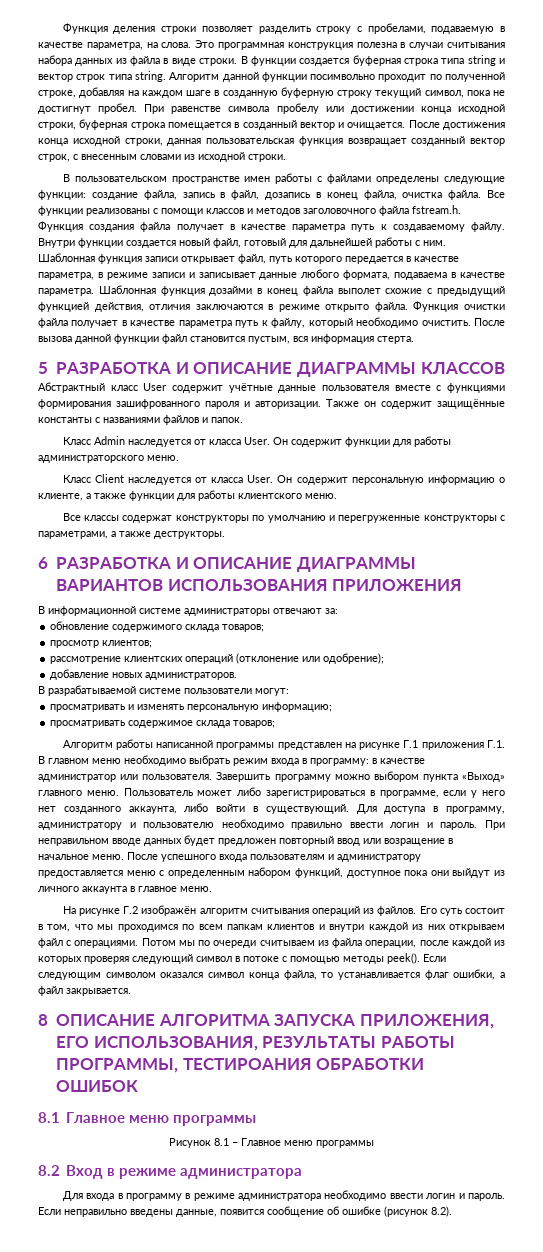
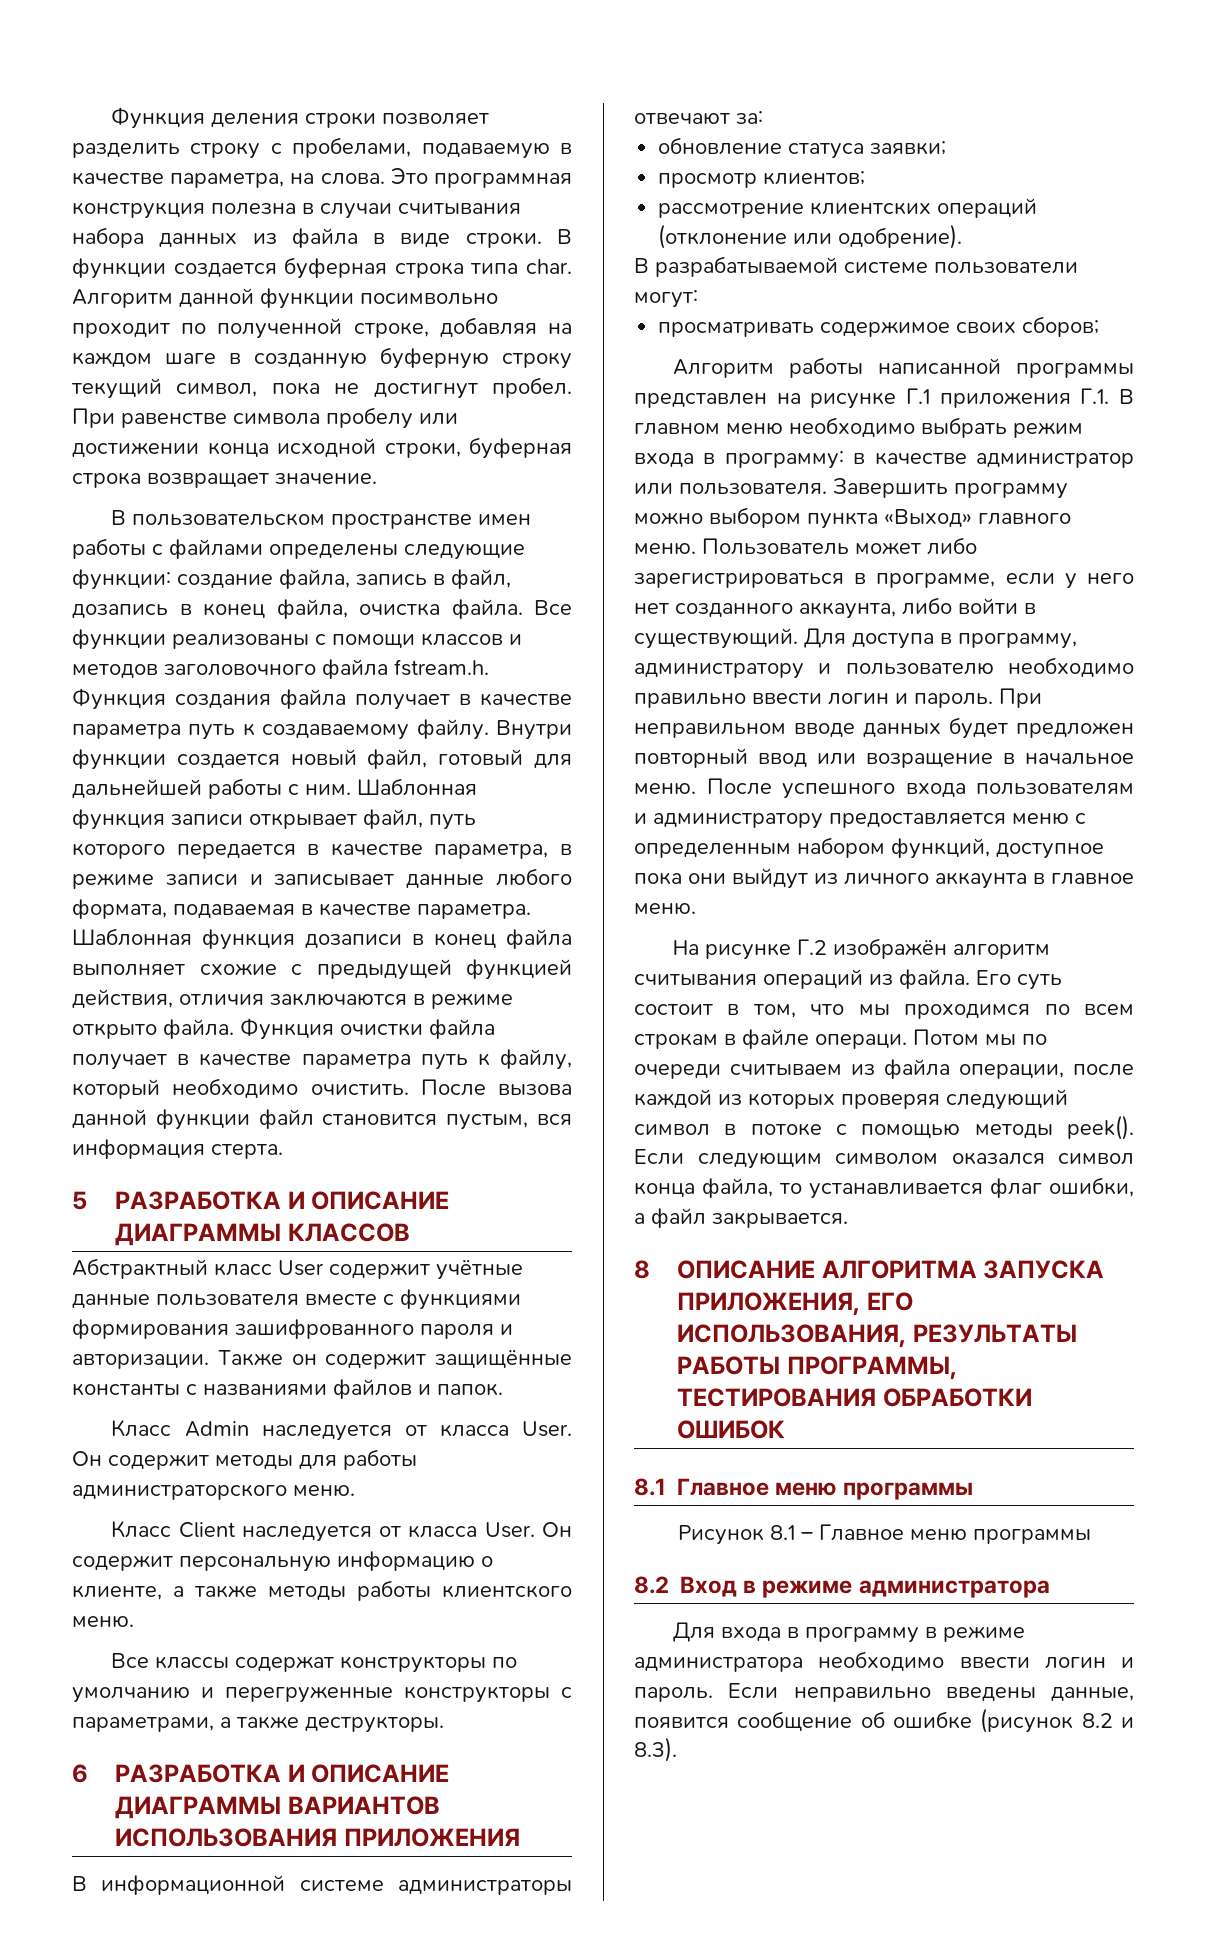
- В функции создается буферная строка типа string и вектор строк типа string.
+ В функции создается буферная строка типа char.
- При равенстве символа пробелу или достижении конца исходной строки, буферная строка помещается в созданный вектор и очищается. После достижения конца исходной строки, данная пользовательская функция возвращает созданный вектор строк, с внесенным словами из исходной строки.
+ При равенстве символа пробелу или достижении конца исходной строки, буферная строка возвращает значение.
- Шаблонная функция записи открывает файл, путь которого передается в качестве параметра, в режиме записи и записывает данные любого формата, подаваема в качестве параметра.
+ Шаблонная функция записи открывает файл, путь которого передается в качестве параметра, в режиме записи и записывает данные любого формата, подаваемая в качестве параметра.
- Шаблонная функция дозайми в конец файла выполет схожие с предыдущий функцией действия, отличия заключаются в режиме открыто файла.
+ Шаблонная функция дозаписи в конец файла выполняет схожие с предыдущей функцией действия, отличия заключаются в режиме открыто файла.
- Он содержит функции для работы администраторского меню.
+ Он содержит методы для работы администраторского меню.
- Он содержит персональную информацию о клиенте, а также функции для работы клиентского меню.
+ Он содержит персональную информацию о клиенте, а также методы работы клиентского меню.
- обновление содержимого склада товаров;
+ обновление статуса заявки;
- рассмотрение клиентских операций (отклонение или одобрение);
- добавление новых администраторов.
+ рассмотрение клиентских операций (отклонение или одобрение).
- просматривать и изменять персональную информацию;
- просматривать содержимое склада товаров;
+ просматривать содержимое своих сборов;
- На рисунке Г.2 изображён алгоритм считывания операций из файлов.
+ На рисунке Г.2 изображён алгоритм считывания операций из файла.
- Его суть состоит в том, что мы проходимся по всем папкам клиентов и внутри каждой из них открываем файл с операциями.
+ Его суть состоит в том, что мы проходимся по всем строкам в файле операци.
- 8 ОПИСАНИЕ АЛГОРИТМА ЗАПУСКА ПРИЛОЖЕНИЯ, ЕГО ИСПОЛЬЗОВАНИЯ, РЕЗУЛЬТАТЫ РАБОТЫ ПРОГРАММЫ, ТЕСТИРОАНИЯ ОБРАБОТКИ ОШИБОК
+ 8 ОПИСАНИЕ АЛГОРИТМА ЗАПУСКА ПРИЛОЖЕНИЯ, ЕГО ИСПОЛЬЗОВАНИЯ, РЕЗУЛЬТАТЫ РАБОТЫ ПРОГРАММЫ, ТЕСТИРОВАНИЯ ОБРАБОТКИ ОШИБОК
- Если неправильно введены данные, появится сообщение об ошибке (рисунок 8.2).
+ Если неправильно введены данные, появится сообщение об ошибке (рисунок 8.2 и 8.3).

